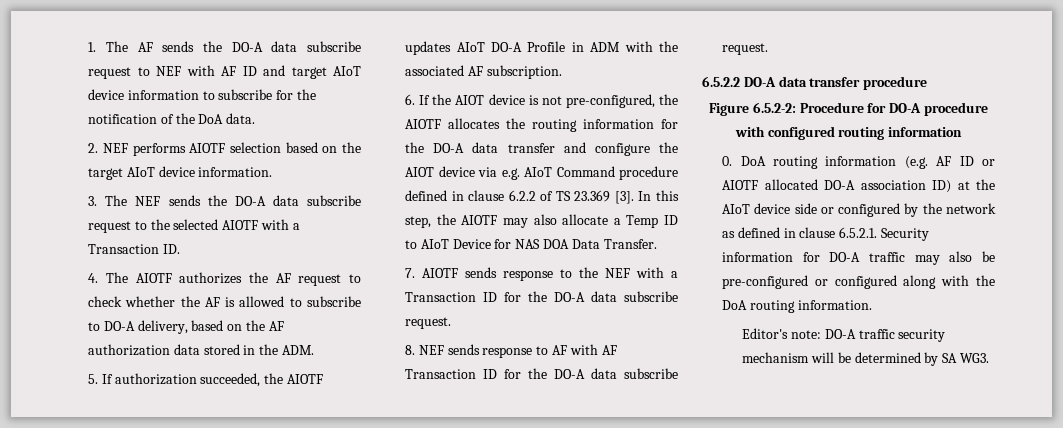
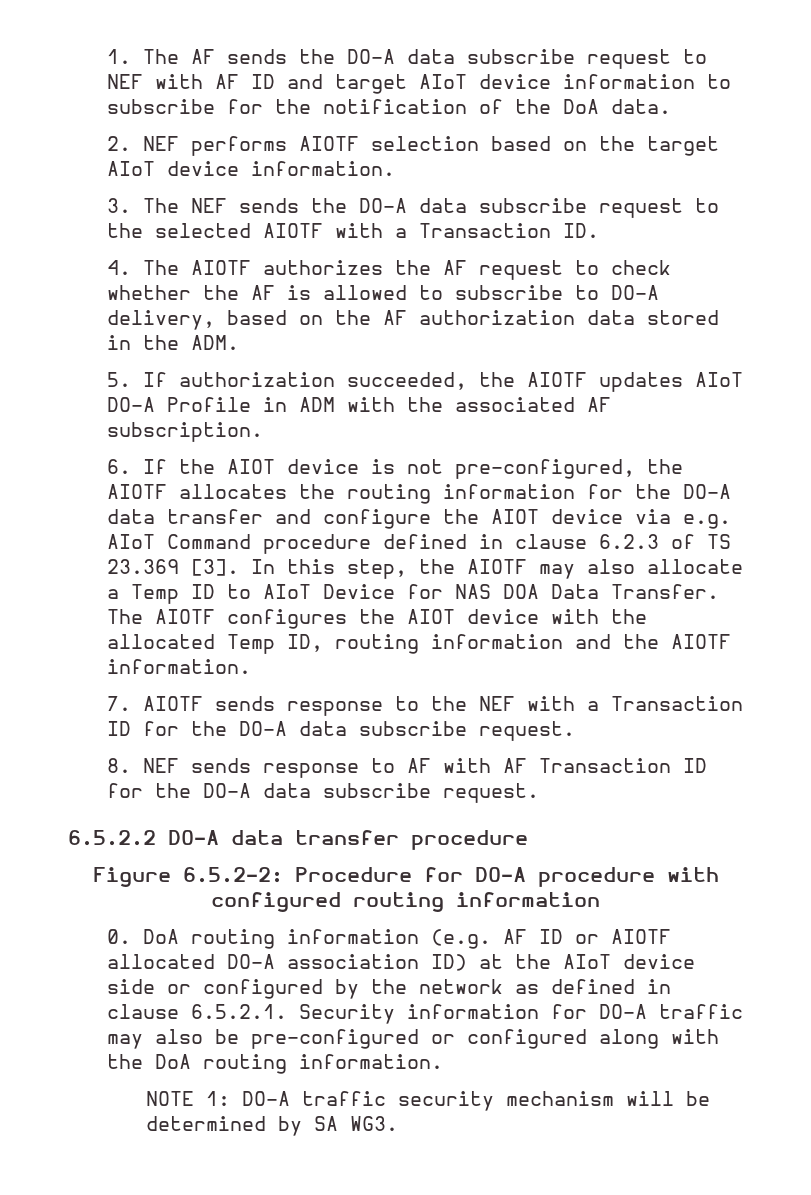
- 6. If the AIOT device is not pre-configured, the AIOTF allocates the routing information for the DO-A data transfer and configure the AIOT device via e.g. AIoT Command procedure defined in clause 6.2.2 of TS 23.369 [3].
+ 6. If the AIOT device is not pre-configured, the AIOTF allocates the routing information for the DO-A data transfer and configure the AIOT device via e.g. AIoT Command procedure defined in clause 6.2.3 of TS 23.369 [3].
+ The AIOTF configures the AIOT device with the allocated Temp ID, routing information and the AIOTF information.
- Editor's note: DO-A traffic security mechanism will be determined by SA WG3.
+ NOTE 1: DO-A traffic security mechanism will be determined by SA WG3.

